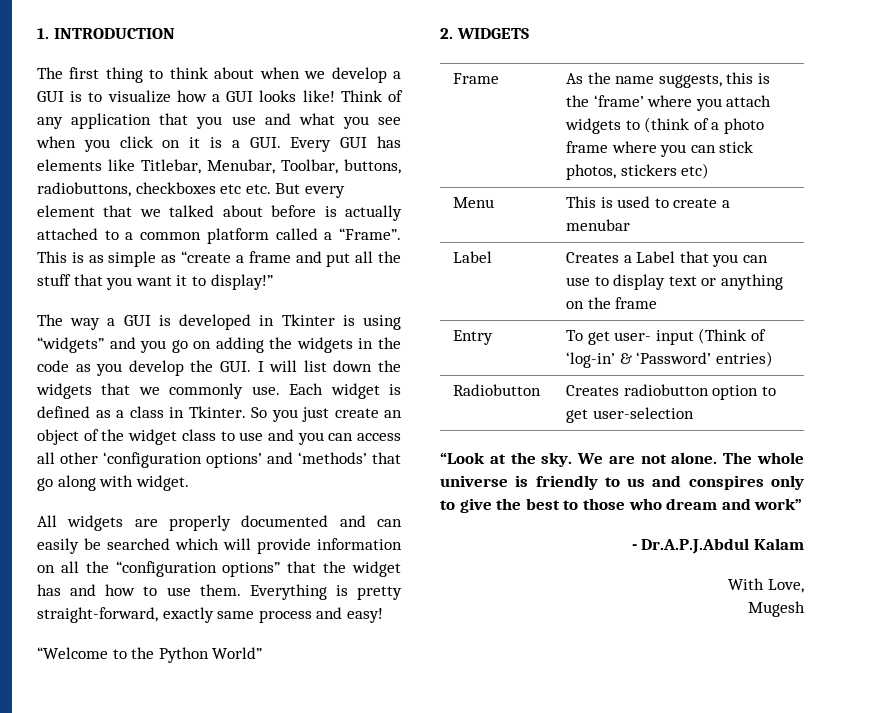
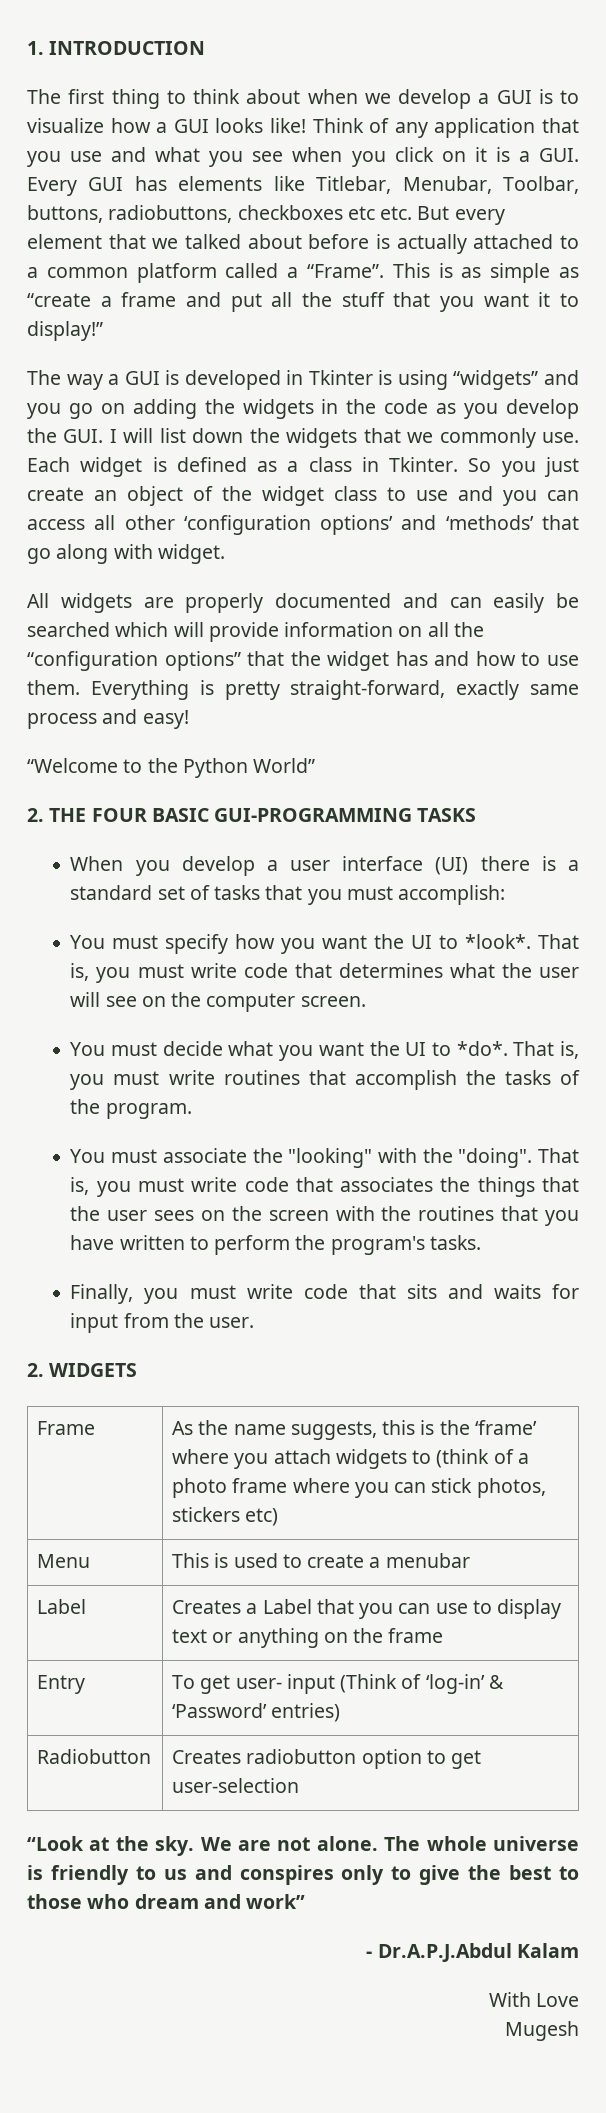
+ 2. THE FOUR BASIC GUI-PROGRAMMING TASKS
+ When you develop a user interface (UI) there is a standard set of tasks that you must accomplish:
+ You must specify how you want the UI to *look*. That is, you must write code that determines what the user will see on the computer screen.
+ You must decide what you want the UI to *do*. That is, you must write routines that accomplish the tasks of the program.
+ You must associate the "looking" with the "doing". That is, you must write code that associates the things that the user sees on the screen with the routines that you have written to perform the program's tasks.
+ Finally, you must write code that sits and waits for input from the user.
- With Love,
+ With Love

